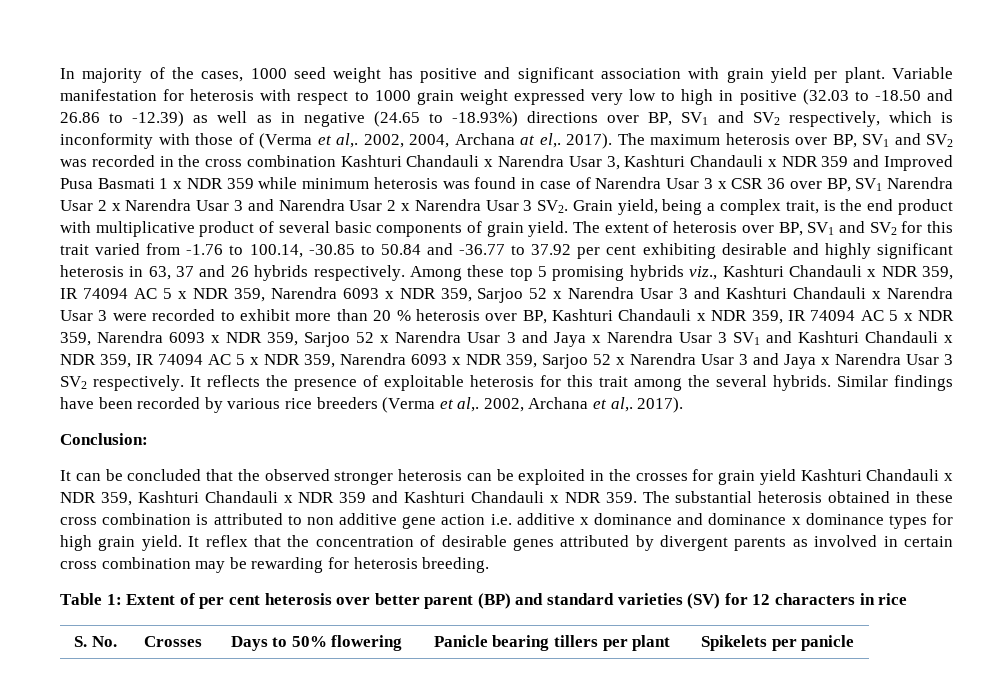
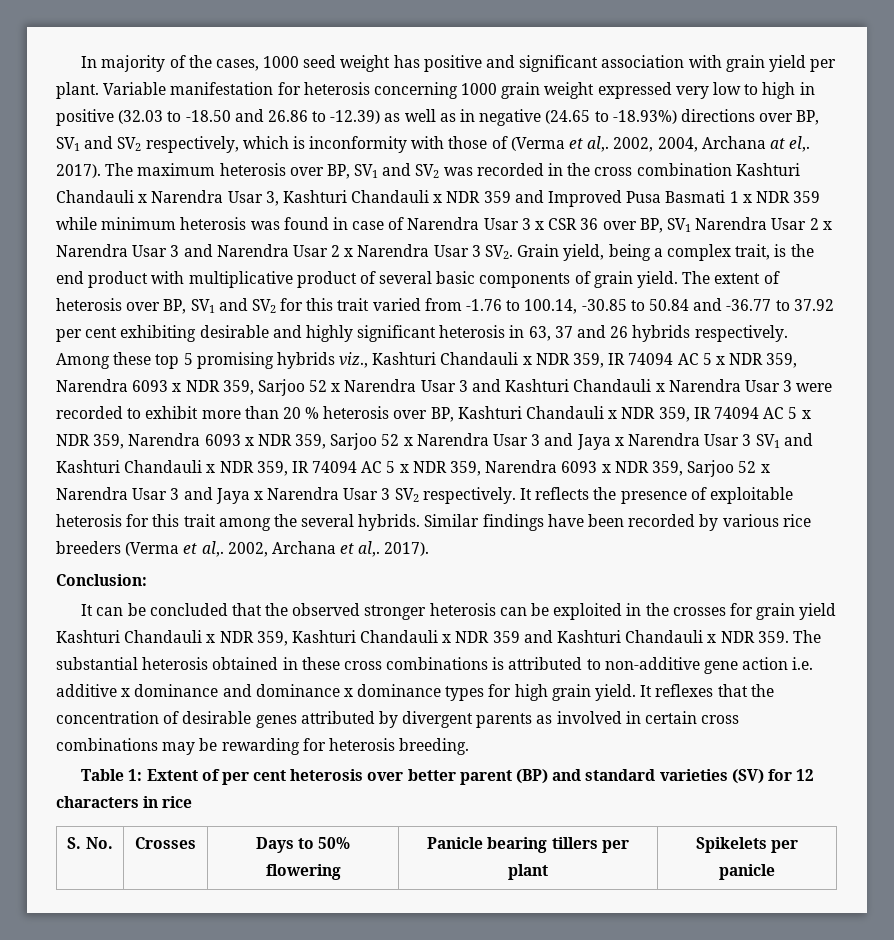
- Variable manifestation for heterosis with respect to 1000 grain weight expressed very low to high in positive (32.03 to -18.50 and 26.86 to -12.39) as well as in negative (24.65 to -18.93%) directions over BP, SV1 and SV2 respectively, which is inconformity with those of (Verma et al,.
+ Variable manifestation for heterosis concerning 1000 grain weight expressed very low to high in positive (32.03 to -18.50 and 26.86 to -12.39) as well as in negative (24.65 to -18.93%) directions over BP, SV1 and SV2 respectively, which is inconformity with those of (Verma et al,.
- It can be concluded that the observed stronger heterosis can be exploited in the crosses for grain yield Kashturi Chandauli x NDR 359, Kashturi Chandauli x NDR 359 and Kashturi Chandauli x NDR 359. The substantial heterosis obtained in these cross combination is attributed to non additive gene action i.e. additive x dominance and dominance x dominance types for high grain yield.
+ It can be concluded that the observed stronger heterosis can be exploited in the crosses for grain yield Kashturi Chandauli x NDR 359, Kashturi Chandauli x NDR 359 and Kashturi Chandauli x NDR 359. The substantial heterosis obtained in these cross combinations is attributed to non-additive gene action i.e. additive x dominance and dominance x dominance types for high grain yield.
- It reflex that the concentration of desirable genes attributed by divergent parents as involved in certain cross combination may be rewarding for heterosis breeding.
+ It reflexes that the concentration of desirable genes attributed by divergent parents as involved in certain cross combinations may be rewarding for heterosis breeding.

